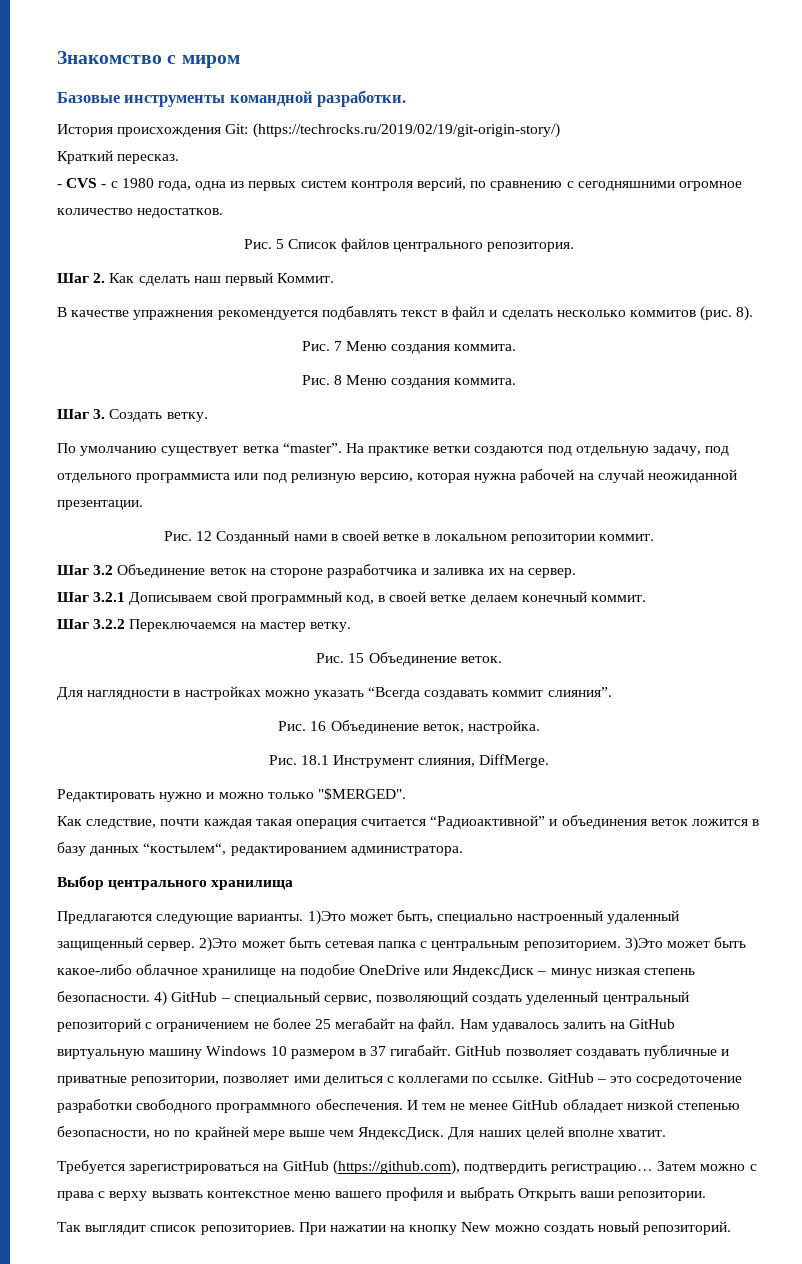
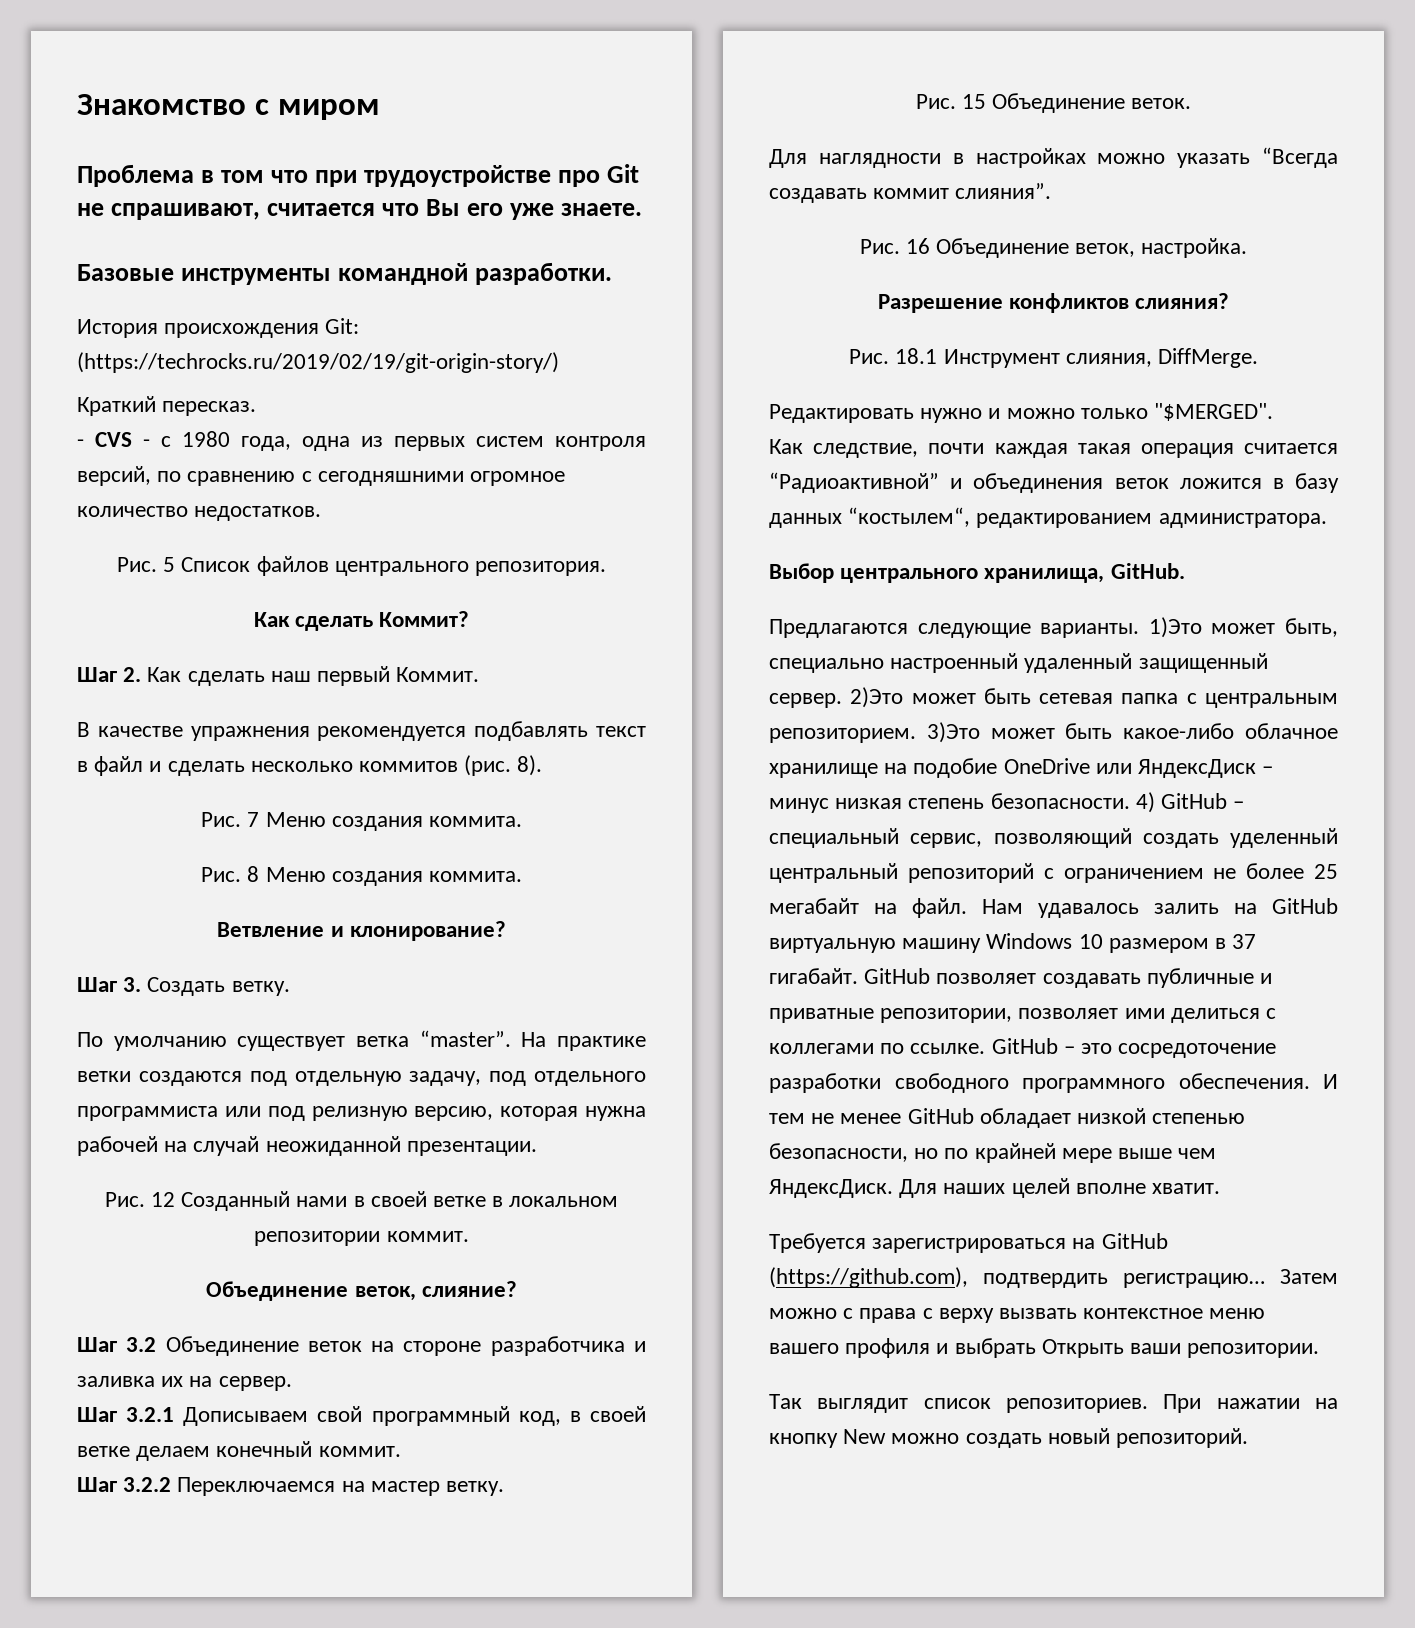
+ Проблема в том что при трудоустройстве про Git не спрашивают, считается что Вы его уже знаете.
+ Как сделать Коммит?
+ Ветвление и клонирование?
+ Объединение веток, слияние?
+ Разрешение конфликтов слияния?
- Выбор центрального хранилища
+ Выбор центрального хранилища, GitHub.

